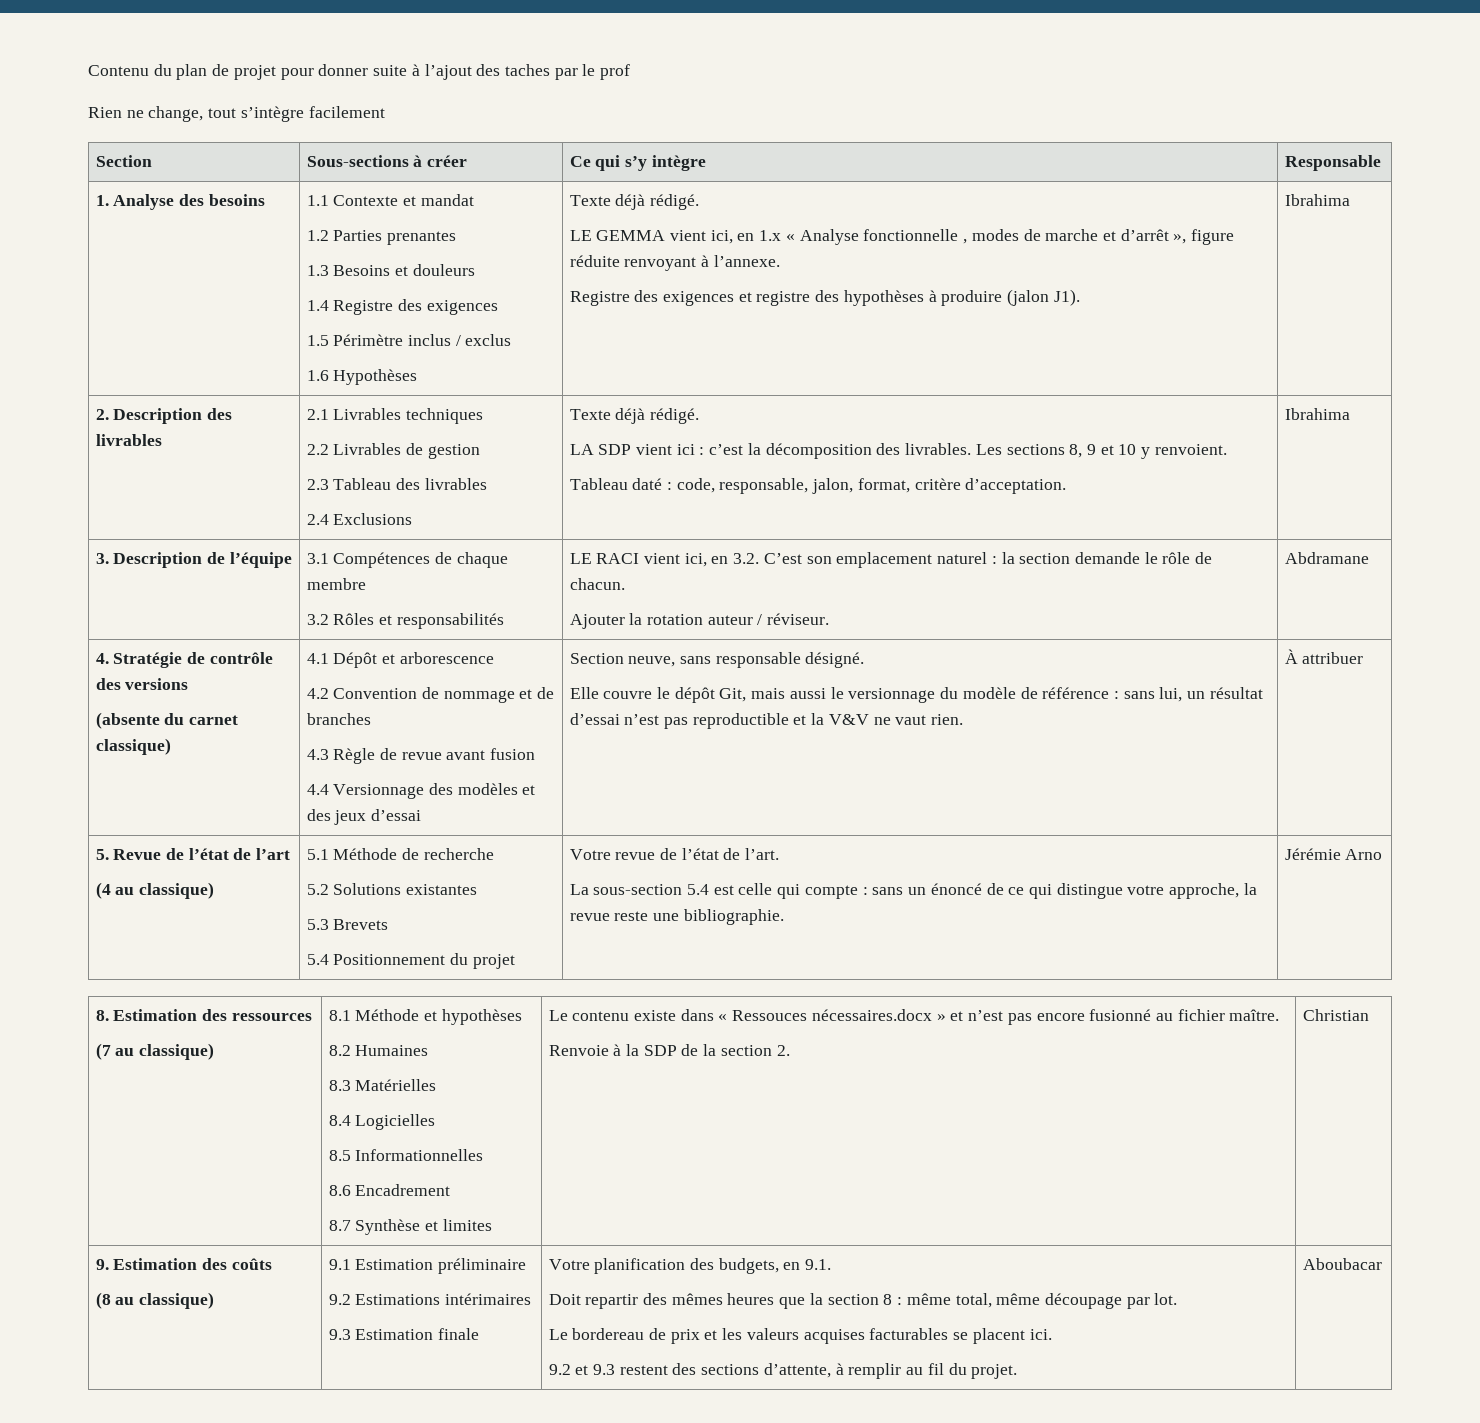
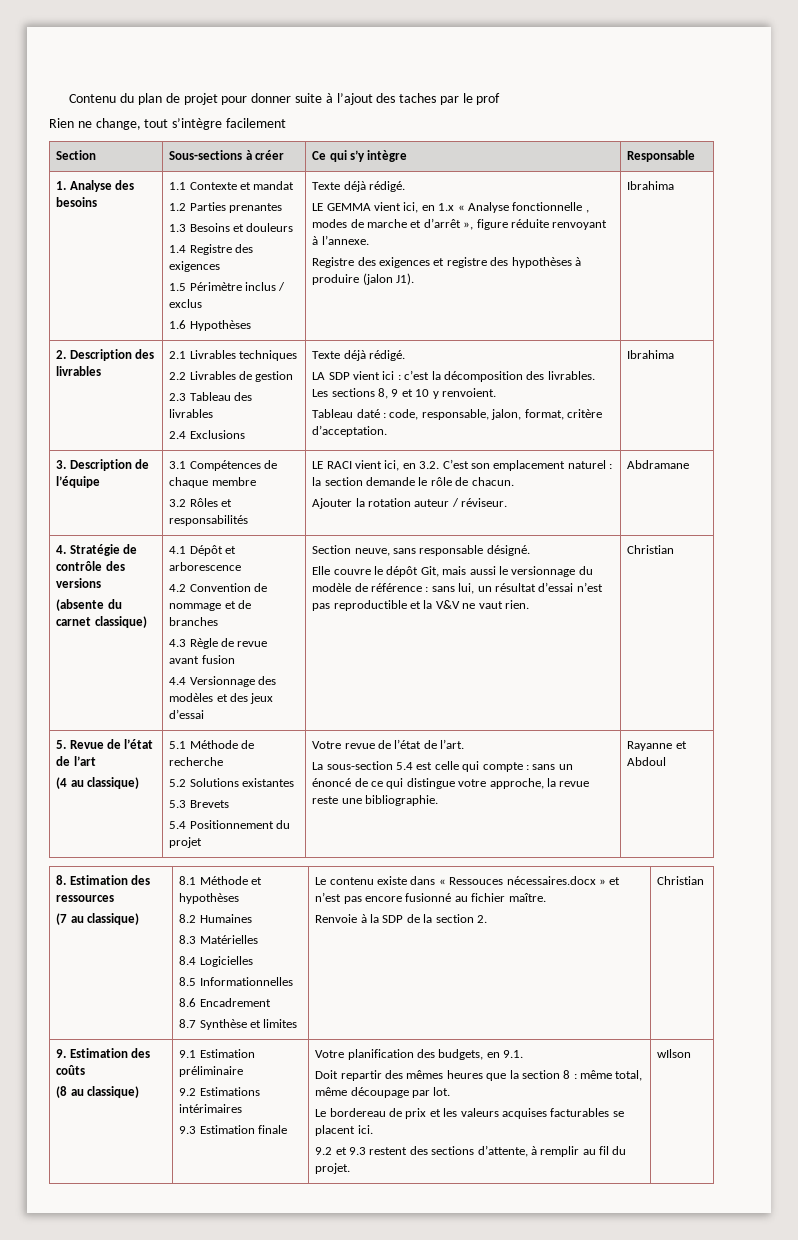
- Elle couvre le dépôt Git, mais aussi le versionnage du modèle de référence : sans lui, un résultat d’essai n’est pas reproductible et la V&V ne vaut rien. | À attribuer
+ Elle couvre le dépôt Git, mais aussi le versionnage du modèle de référence : sans lui, un résultat d’essai n’est pas reproductible et la V&V ne vaut rien. | Christian
- Jérémie Arno
+ Rayanne et Abdoul
- Aboubacar
+ wIlson

